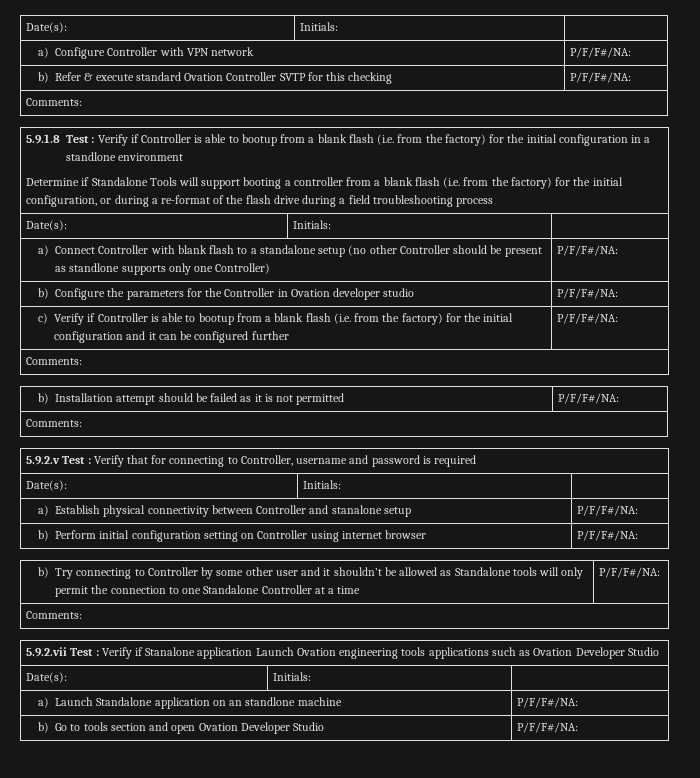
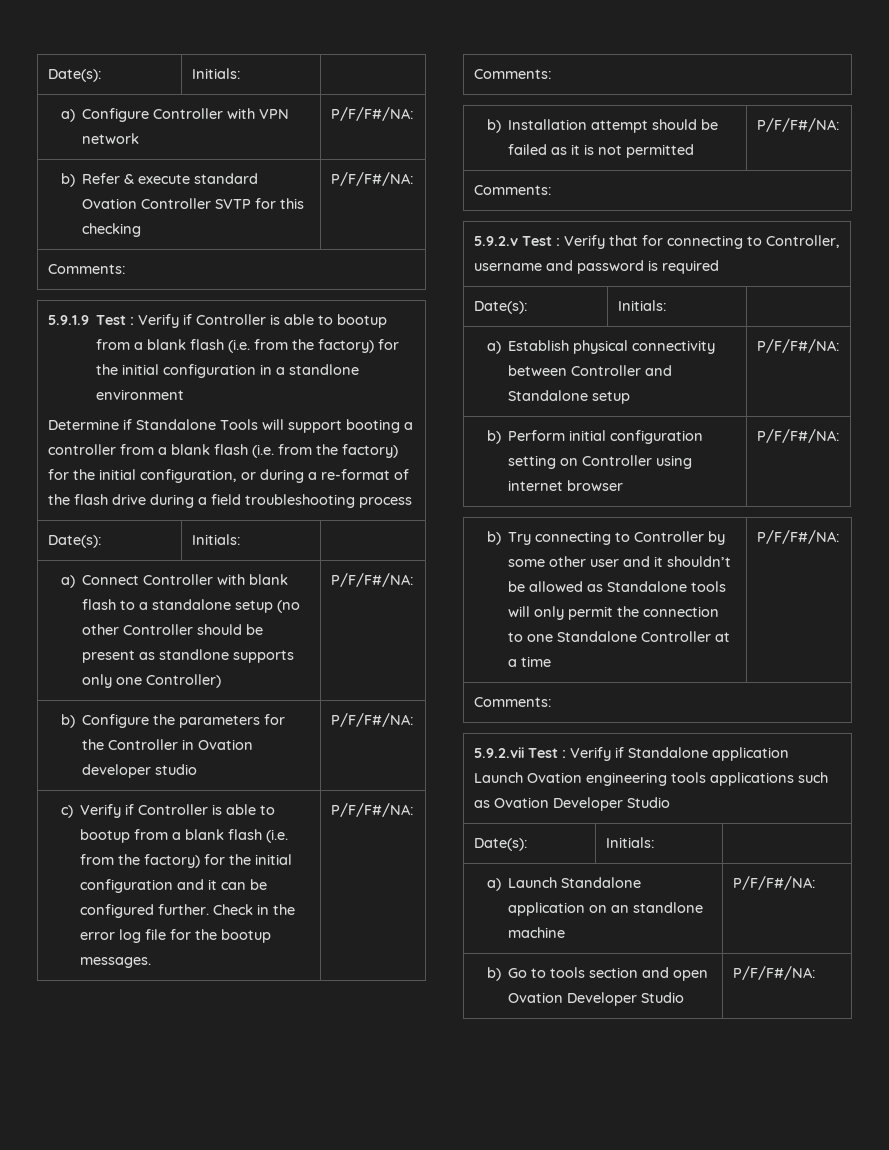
- 5.9.1.8 Test : Verify if Controller is able to bootup from a blank flash (i.e. from the factory) for the initial configuration in a standlone environment
+ 5.9.1.9 Test : Verify if Controller is able to bootup from a blank flash (i.e. from the factory) for the initial configuration in a standlone environment
- c) Verify if Controller is able to bootup from a blank flash (i.e. from the factory) for the initial configuration and it can be configured further | P/F/F#/NA:
+ c) Verify if Controller is able to bootup from a blank flash (i.e. from the factory) for the initial configuration and it can be configured further. Check in the error log file for the bootup messages. | P/F/F#/NA:
- a) Establish physical connectivity between Controller and stanalone setup | P/F/F#/NA:
+ a) Establish physical connectivity between Controller and Standalone setup | P/F/F#/NA:
- 5.9.2.vii Test : Verify if Stanalone application Launch Ovation engineering tools applications such as Ovation Developer Studio
+ 5.9.2.vii Test : Verify if Standalone application Launch Ovation engineering tools applications such as Ovation Developer Studio

